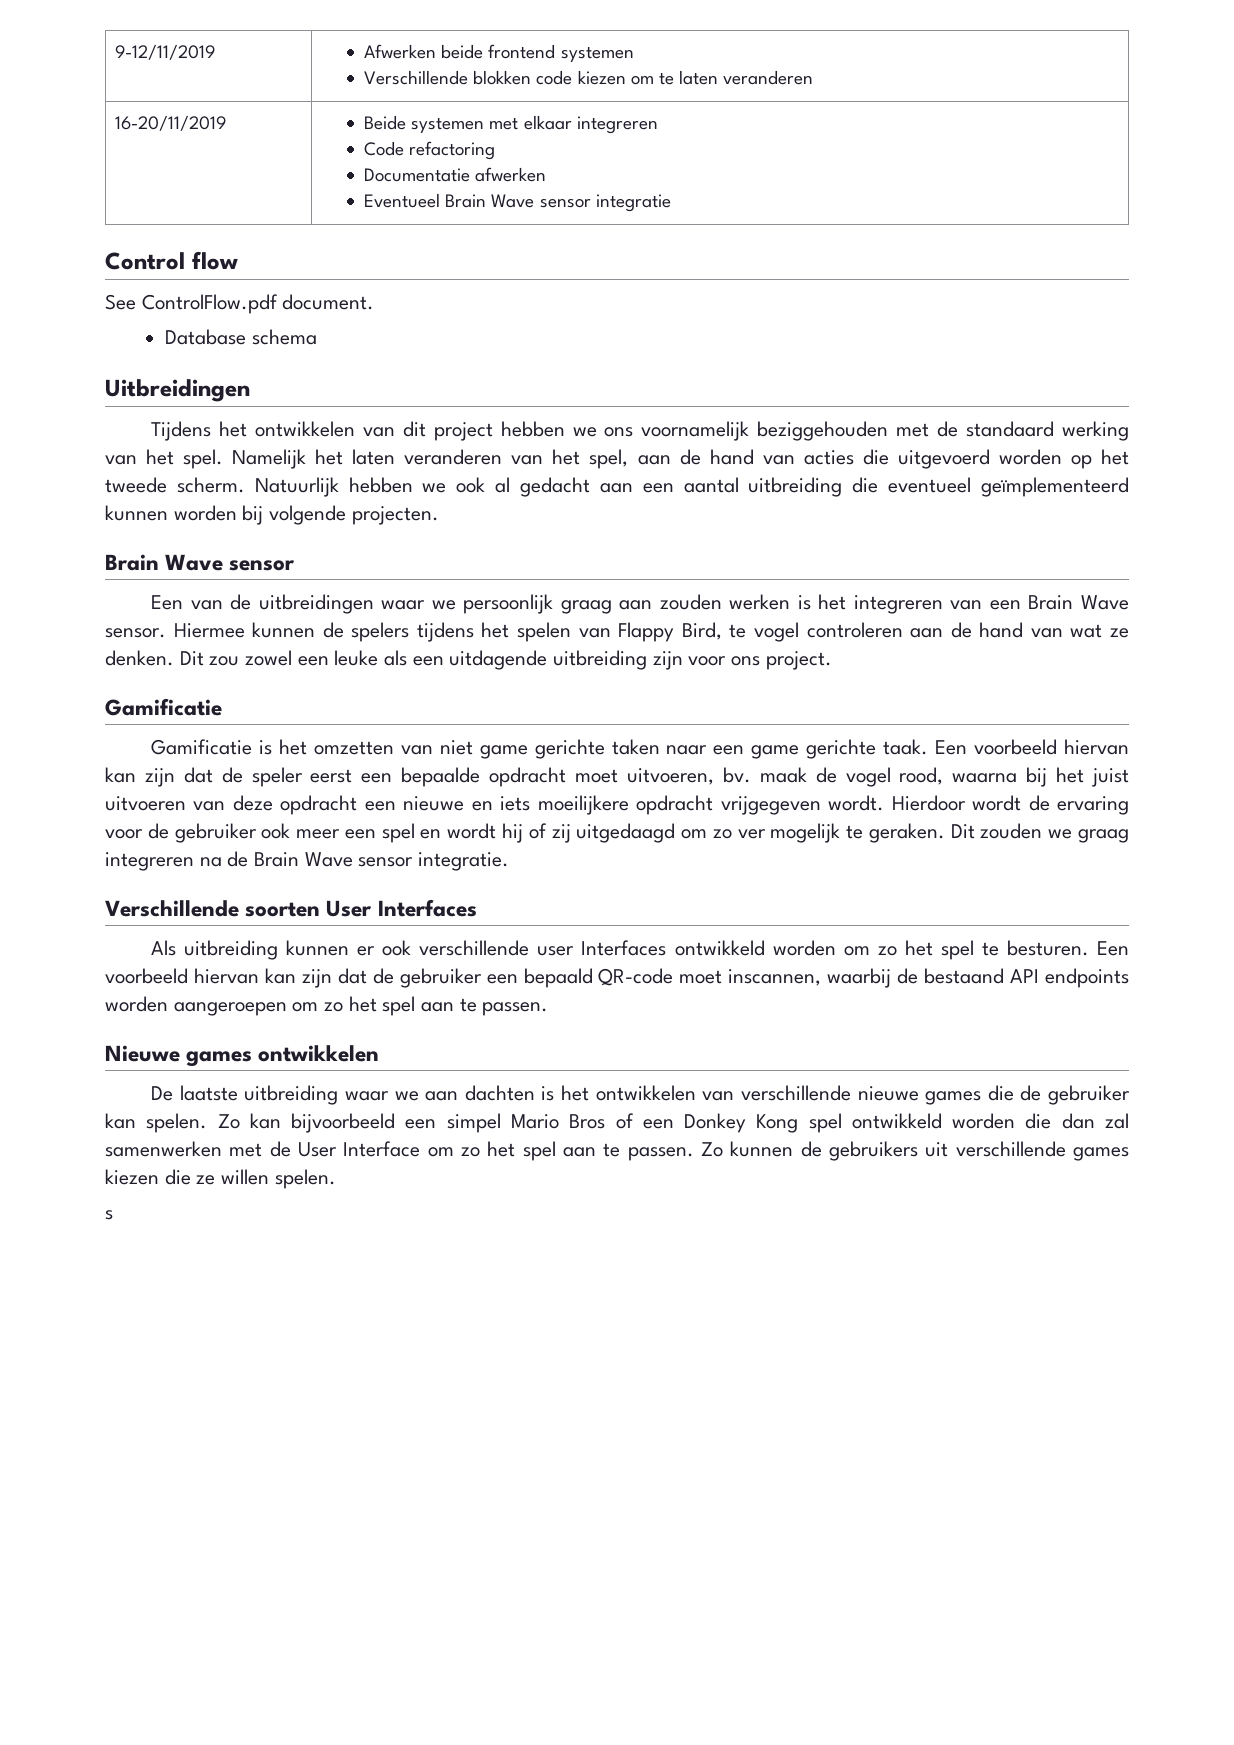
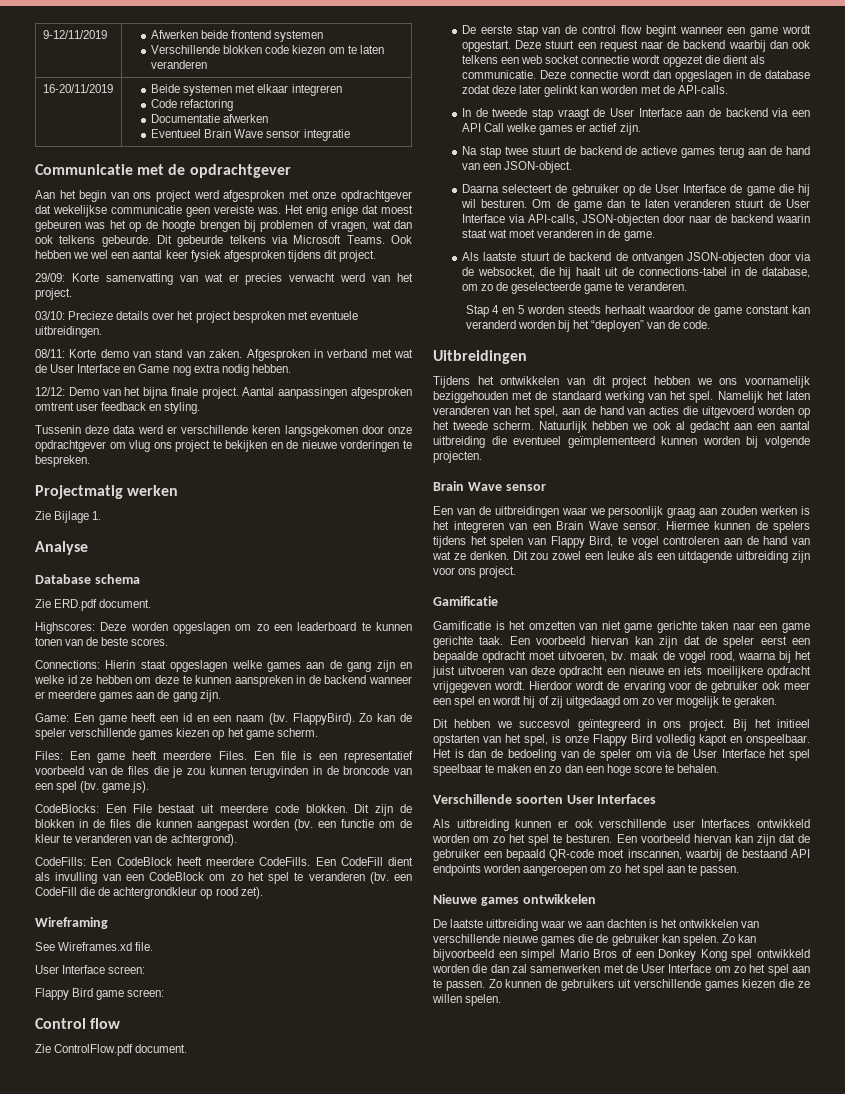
+ Communicatie met de opdrachtgever
+ Aan het begin van ons project werd afgesproken met onze opdrachtgever dat wekelijkse communicatie geen vereiste was. Het enig enige dat moest gebeuren was het op de hoogte brengen bij problemen of vragen, wat dan ook telkens gebeurde. Dit gebeurde telkens via Microsoft Teams. Ook hebben we wel een aantal keer fysiek afgesproken tijdens dit project.
+ 29/09: Korte samenvatting van wat er precies verwacht werd van het project.
+ 03/10: Precieze details over het project besproken met eventuele uitbreidingen.
+ 08/11: Korte demo van stand van zaken. Afgesproken in verband met wat de User Interface en Game nog extra nodig hebben.
+ 12/12: Demo van het bijna finale project. Aantal aanpassingen afgesproken omtrent user feedback en styling.
+ Tussenin deze data werd er verschillende keren langsgekomen door onze opdrachtgever om vlug ons project te bekijken en de nieuwe vorderingen te bespreken.
+ Projectmatig werken
+ Zie Bijlage 1.
+ Analyse
+ Database schema
+ Zie ERD.pdf document.
+ Highscores: Deze worden opgeslagen om zo een leaderboard te kunnen tonen van de beste scores.
+ Connections: Hierin staat opgeslagen welke games aan de gang zijn en welke id ze hebben om deze te kunnen aanspreken in de backend wanneer er meerdere games aan de gang zijn.
+ Game: Een game heeft een id en een naam (bv. FlappyBird). Zo kan de speler verschillende games kiezen op het game scherm.
+ Files: Een game heeft meerdere Files. Een file is een representatief voorbeeld van de files die je zou kunnen terugvinden in de broncode van een spel (bv. game.js).
+ CodeBlocks: Een File bestaat uit meerdere code blokken. Dit zijn de blokken in de files die kunnen aangepast worden (bv. een functie om de kleur te veranderen van de achtergrond).
+ CodeFills: Een CodeBlock heeft meerdere CodeFills. Een CodeFill dient als invulling van een CodeBlock om zo het spel te veranderen (bv. een CodeFill die de achtergrondkleur op rood zet).
+ Wireframing
+ See Wireframes.xd file.
+ User Interface screen:
+ Flappy Bird game screen:
- See ControlFlow.pdf document.
+ Zie ControlFlow.pdf document.
- Database schema
+ De eerste stap van de control flow begint wanneer een game wordt opgestart. Deze stuurt een request naar de backend waarbij dan ook telkens een web socket connectie wordt opgezet die dient als communicatie. Deze connectie wordt dan opgeslagen in de database zodat deze later gelinkt kan worden met de API-calls.
+ In de tweede stap vraagt de User Interface aan de backend via een API Call welke games er actief zijn.
+ Na stap twee stuurt de backend de actieve games terug aan de hand van een JSON-object.
+ Daarna selecteert de gebruiker op de User Interface de game die hij wil besturen. Om de game dan te laten veranderen stuurt de User Interface via API-calls, JSON-objecten door naar de backend waarin staat wat moet veranderen in de game.
+ Als laatste stuurt de backend de ontvangen JSON-objecten door via de websocket, die hij haalt uit de connections-tabel in de database, om zo de geselecteerde game te veranderen.
+ Stap 4 en 5 worden steeds herhaalt waardoor de game constant kan veranderd worden bij het “deployen” van de code.
- Hierdoor wordt de ervaring voor de gebruiker ook meer een spel en wordt hij of zij uitgedaagd om zo ver mogelijk te geraken. Dit zouden we graag integreren na de Brain Wave sensor integratie.
+ Hierdoor wordt de ervaring voor de gebruiker ook meer een spel en wordt hij of zij uitgedaagd om zo ver mogelijk te geraken.
+ Dit hebben we succesvol geïntegreerd in ons project. Bij het initieel opstarten van het spel, is onze Flappy Bird volledig kapot en onspeelbaar. Het is dan de bedoeling van de speler om via de User Interface het spel speelbaar te maken en zo dan een hoge score te behalen.
- s

